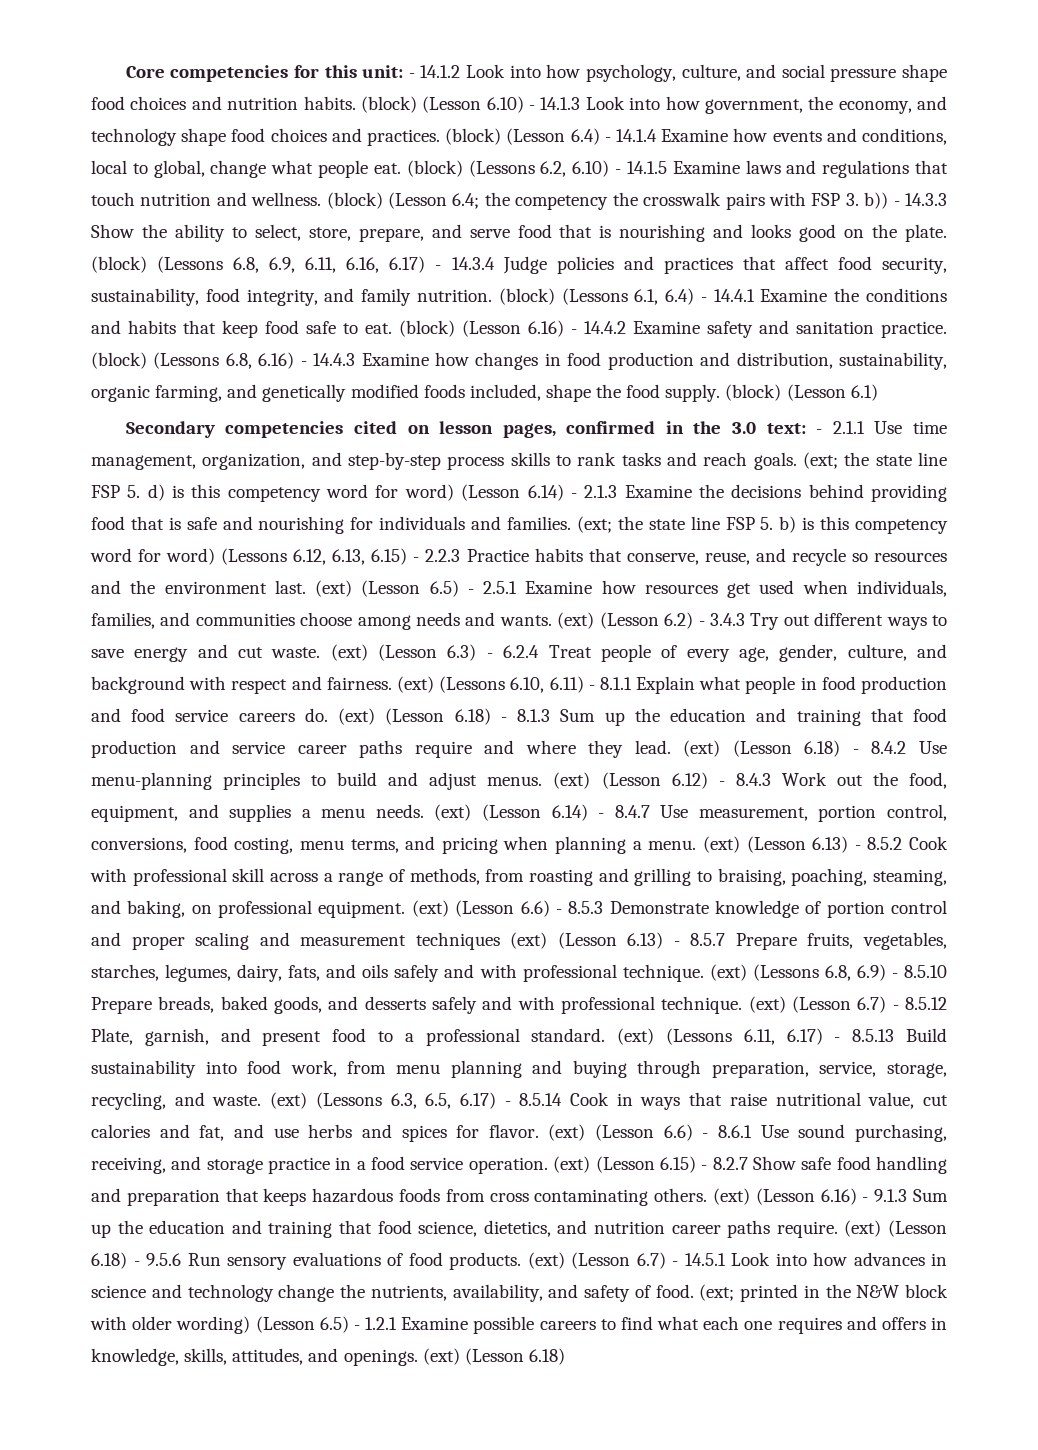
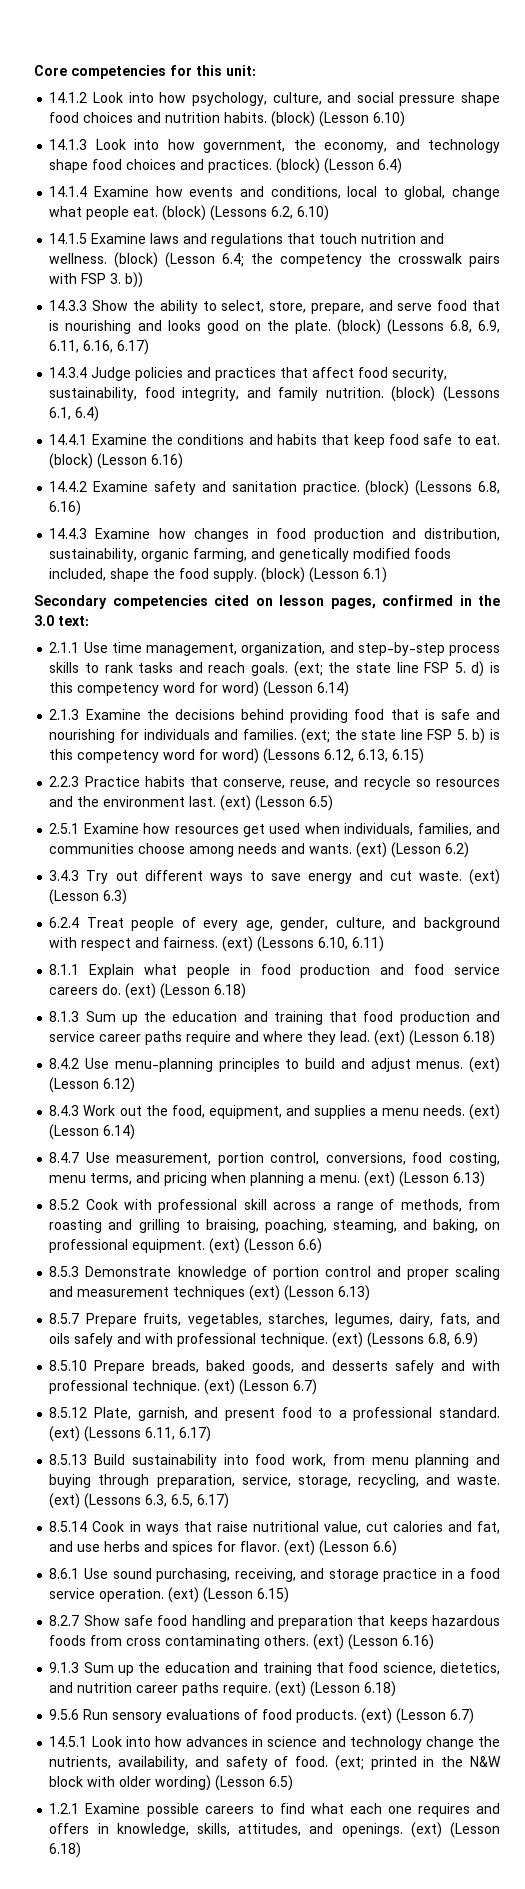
- Core competencies for this unit: - 14.1.2 Look into how psychology, culture, and social pressure shape food choices and nutrition habits.
+ Core competencies for this unit:
+ 14.1.2 Look into how psychology, culture, and social pressure shape food choices and nutrition habits.
- (block) (Lesson 6.10) - 14.1.3 Look into how government, the economy, and technology shape food choices and practices.
+ (block) (Lesson 6.10)
+ 14.1.3 Look into how government, the economy, and technology shape food choices and practices.
- (block) (Lesson 6.4) - 14.1.4 Examine how events and conditions, local to global, change what people eat.
+ (block) (Lesson 6.4)
+ 14.1.4 Examine how events and conditions, local to global, change what people eat.
- (block) (Lessons 6.2, 6.10) - 14.1.5 Examine laws and regulations that touch nutrition and wellness.
+ (block) (Lessons 6.2, 6.10)
+ 14.1.5 Examine laws and regulations that touch nutrition and wellness.
- (block) (Lesson 6.4; the competency the crosswalk pairs with FSP 3. b)) - 14.3.3 Show the ability to select, store, prepare, and serve food that is nourishing and looks good on the plate.
+ (block) (Lesson 6.4; the competency the crosswalk pairs with FSP 3. b))
+ 14.3.3 Show the ability to select, store, prepare, and serve food that is nourishing and looks good on the plate.
- (block) (Lessons 6.8, 6.9, 6.11, 6.16, 6.17) - 14.3.4 Judge policies and practices that affect food security, sustainability, food integrity, and family nutrition.
+ (block) (Lessons 6.8, 6.9, 6.11, 6.16, 6.17)
+ 14.3.4 Judge policies and practices that affect food security, sustainability, food integrity, and family nutrition.
- (block) (Lessons 6.1, 6.4) - 14.4.1 Examine the conditions and habits that keep food safe to eat.
+ (block) (Lessons 6.1, 6.4)
+ 14.4.1 Examine the conditions and habits that keep food safe to eat.
- (block) (Lesson 6.16) - 14.4.2 Examine safety and sanitation practice.
+ (block) (Lesson 6.16)
+ 14.4.2 Examine safety and sanitation practice.
- (block) (Lessons 6.8, 6.16) - 14.4.3 Examine how changes in food production and distribution, sustainability, organic farming, and genetically modified foods included, shape the food supply.
+ (block) (Lessons 6.8, 6.16)
+ 14.4.3 Examine how changes in food production and distribution, sustainability, organic farming, and genetically modified foods included, shape the food supply.
- Secondary competencies cited on lesson pages, confirmed in the 3.0 text: - 2.1.1 Use time management, organization, and step-by-step process skills to rank tasks and reach goals.
+ Secondary competencies cited on lesson pages, confirmed in the 3.0 text:
+ 2.1.1 Use time management, organization, and step-by-step process skills to rank tasks and reach goals.
- (ext; the state line FSP 5. d) is this competency word for word) (Lesson 6.14) - 2.1.3 Examine the decisions behind providing food that is safe and nourishing for individuals and families.
+ (ext; the state line FSP 5. d) is this competency word for word) (Lesson 6.14)
+ 2.1.3 Examine the decisions behind providing food that is safe and nourishing for individuals and families.
- (ext; the state line FSP 5. b) is this competency word for word) (Lessons 6.12, 6.13, 6.15) - 2.2.3 Practice habits that conserve, reuse, and recycle so resources and the environment last.
+ (ext; the state line FSP 5. b) is this competency word for word) (Lessons 6.12, 6.13, 6.15)
+ 2.2.3 Practice habits that conserve, reuse, and recycle so resources and the environment last.
- (ext) (Lesson 6.5) - 2.5.1 Examine how resources get used when individuals, families, and communities choose among needs and wants.
+ (ext) (Lesson 6.5)
+ 2.5.1 Examine how resources get used when individuals, families, and communities choose among needs and wants.
- (ext) (Lesson 6.2) - 3.4.3 Try out different ways to save energy and cut waste.
+ (ext) (Lesson 6.2)
+ 3.4.3 Try out different ways to save energy and cut waste.
- (ext) (Lesson 6.3) - 6.2.4 Treat people of every age, gender, culture, and background with respect and fairness.
+ (ext) (Lesson 6.3)
+ 6.2.4 Treat people of every age, gender, culture, and background with respect and fairness.
- (ext) (Lessons 6.10, 6.11) - 8.1.1 Explain what people in food production and food service careers do. (ext) (Lesson 6.18) - 8.1.3 Sum up the education and training that food production and service career paths require and where they lead. (ext) (Lesson 6.18) - 8.4.2 Use menu-planning principles to build and adjust menus.
+ (ext) (Lessons 6.10, 6.11)
+ 8.1.1 Explain what people in food production and food service careers do. (ext) (Lesson 6.18)
+ 8.1.3 Sum up the education and training that food production and service career paths require and where they lead. (ext) (Lesson 6.18)
+ 8.4.2 Use menu-planning principles to build and adjust menus.
- (ext) (Lesson 6.12) - 8.4.3 Work out the food, equipment, and supplies a menu needs.
+ (ext) (Lesson 6.12)
+ 8.4.3 Work out the food, equipment, and supplies a menu needs.
- (ext) (Lesson 6.14) - 8.4.7 Use measurement, portion control, conversions, food costing, menu terms, and pricing when planning a menu. (ext) (Lesson 6.13) - 8.5.2 Cook with professional skill across a range of methods, from roasting and grilling to braising, poaching, steaming, and baking, on professional equipment. (ext) (Lesson 6.6) - 8.5.3 Demonstrate knowledge of portion control and proper scaling and measurement techniques (ext) (Lesson 6.13) - 8.5.7 Prepare fruits, vegetables, starches, legumes, dairy, fats, and oils safely and with professional technique.
+ (ext) (Lesson 6.14)
+ 8.4.7 Use measurement, portion control, conversions, food costing, menu terms, and pricing when planning a menu. (ext) (Lesson 6.13)
+ 8.5.2 Cook with professional skill across a range of methods, from roasting and grilling to braising, poaching, steaming, and baking, on professional equipment. (ext) (Lesson 6.6)
+ 8.5.3 Demonstrate knowledge of portion control and proper scaling and measurement techniques (ext) (Lesson 6.13)
+ 8.5.7 Prepare fruits, vegetables, starches, legumes, dairy, fats, and oils safely and with professional technique.
- (ext) (Lessons 6.8, 6.9) - 8.5.10 Prepare breads, baked goods, and desserts safely and with professional technique. (ext) (Lesson 6.7) - 8.5.12 Plate, garnish, and present food to a professional standard.
+ (ext) (Lessons 6.8, 6.9)
+ 8.5.10 Prepare breads, baked goods, and desserts safely and with professional technique. (ext) (Lesson 6.7)
+ 8.5.12 Plate, garnish, and present food to a professional standard.
- (ext) (Lessons 6.11, 6.17) - 8.5.13 Build sustainability into food work, from menu planning and buying through preparation, service, storage, recycling, and waste.
+ (ext) (Lessons 6.11, 6.17)
+ 8.5.13 Build sustainability into food work, from menu planning and buying through preparation, service, storage, recycling, and waste.
- (ext) (Lessons 6.3, 6.5, 6.17) - 8.5.14 Cook in ways that raise nutritional value, cut calories and fat, and use herbs and spices for flavor. (ext) (Lesson 6.6) - 8.6.1 Use sound purchasing, receiving, and storage practice in a food service operation.
+ (ext) (Lessons 6.3, 6.5, 6.17)
+ 8.5.14 Cook in ways that raise nutritional value, cut calories and fat, and use herbs and spices for flavor. (ext) (Lesson 6.6)
+ 8.6.1 Use sound purchasing, receiving, and storage practice in a food service operation.
- (ext) (Lesson 6.15) - 8.2.7 Show safe food handling and preparation that keeps hazardous foods from cross contaminating others.
+ (ext) (Lesson 6.15)
+ 8.2.7 Show safe food handling and preparation that keeps hazardous foods from cross contaminating others.
- (ext) (Lesson 6.16) - 9.1.3 Sum up the education and training that food science, dietetics, and nutrition career paths require. (ext) (Lesson 6.18) - 9.5.6 Run sensory evaluations of food products. (ext) (Lesson 6.7) - 14.5.1 Look into how advances in science and technology change the nutrients, availability, and safety of food.
+ (ext) (Lesson 6.16)
+ 9.1.3 Sum up the education and training that food science, dietetics, and nutrition career paths require. (ext) (Lesson 6.18)
+ 9.5.6 Run sensory evaluations of food products. (ext) (Lesson 6.7)
+ 14.5.1 Look into how advances in science and technology change the nutrients, availability, and safety of food.
- (ext; printed in the N&W block with older wording) (Lesson 6.5) - 1.2.1 Examine possible careers to find what each one requires and offers in knowledge, skills, attitudes, and openings.
+ (ext; printed in the N&W block with older wording) (Lesson 6.5)
+ 1.2.1 Examine possible careers to find what each one requires and offers in knowledge, skills, attitudes, and openings.

